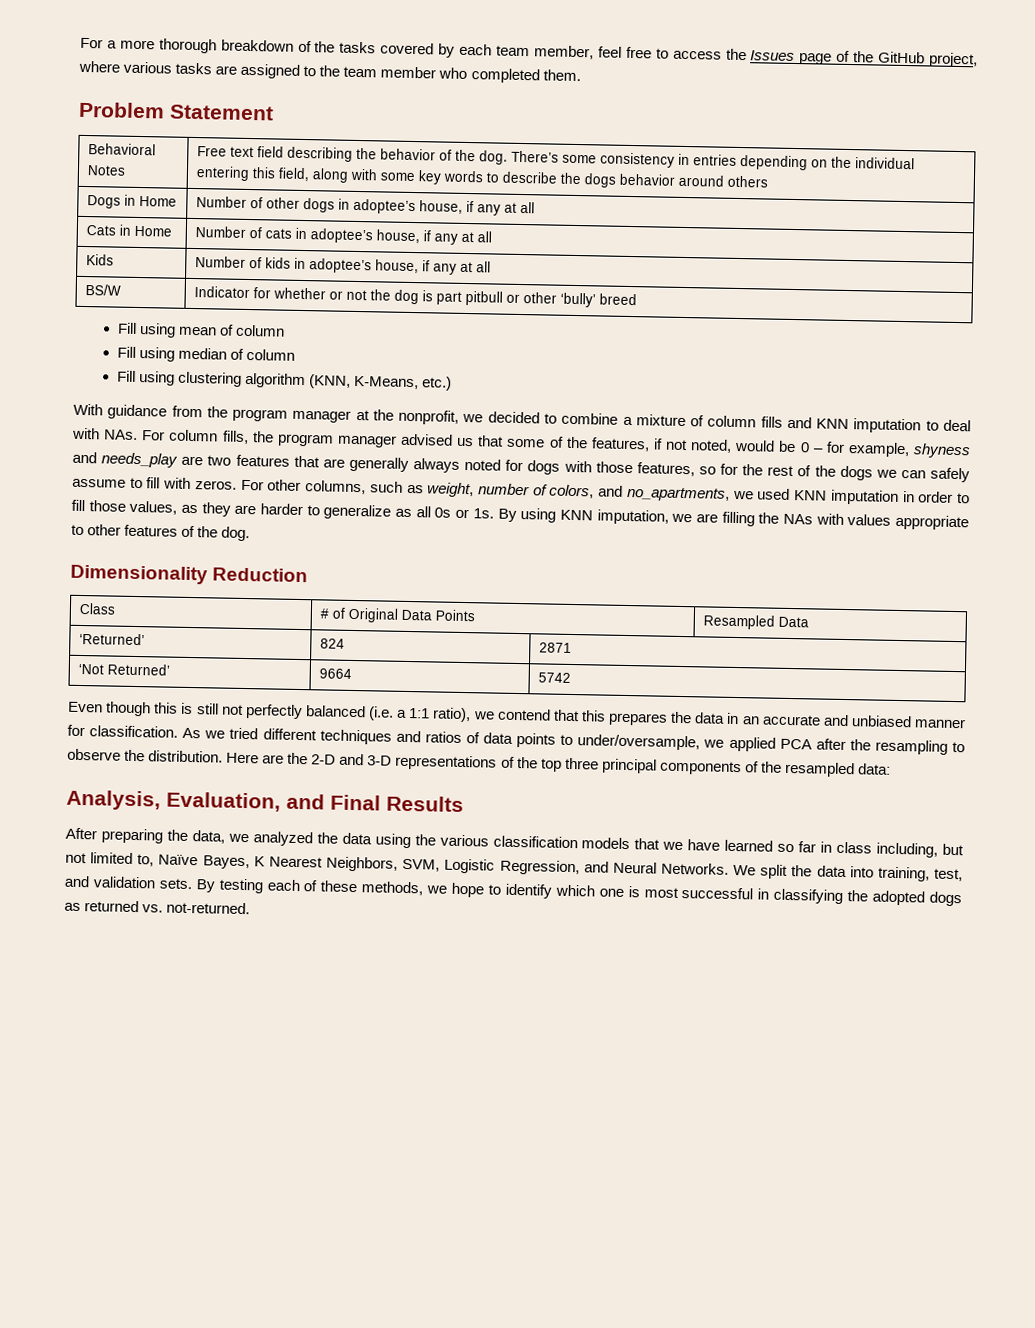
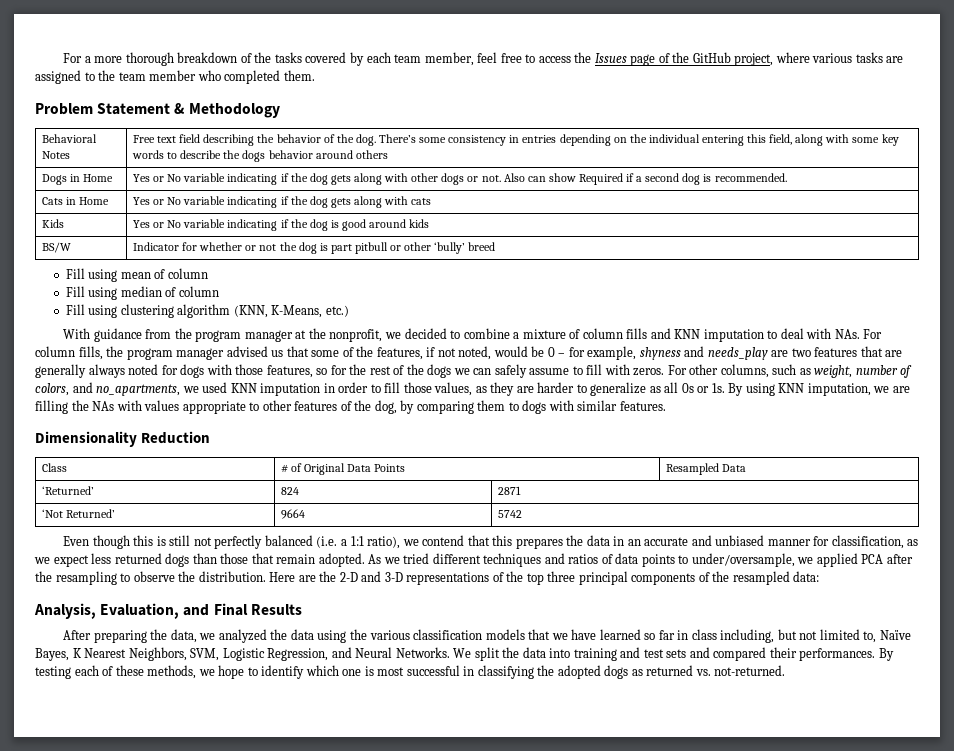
- Problem Statement
+ Problem Statement & Methodology
- Dogs in Home | Number of other dogs in adoptee’s house, if any at all
- Cats in Home | Number of cats in adoptee’s house, if any at all
- Kids | Number of kids in adoptee’s house, if any at all
+ Dogs in Home | Yes or No variable indicating if the dog gets along with other dogs or not. Also can show Required if a second dog is recommended.
+ Cats in Home | Yes or No variable indicating if the dog gets along with cats
+ Kids | Yes or No variable indicating if the dog is good around kids
- By using KNN imputation, we are filling the NAs with values appropriate to other features of the dog.
+ By using KNN imputation, we are filling the NAs with values appropriate to other features of the dog, by comparing them to dogs with similar features.
- Even though this is still not perfectly balanced (i.e. a 1:1 ratio), we contend that this prepares the data in an accurate and unbiased manner for classification.
+ Even though this is still not perfectly balanced (i.e. a 1:1 ratio), we contend that this prepares the data in an accurate and unbiased manner for classification, as we expect less returned dogs than those that remain adopted.
- We split the data into training, test, and validation sets.
+ We split the data into training and test sets and compared their performances.

